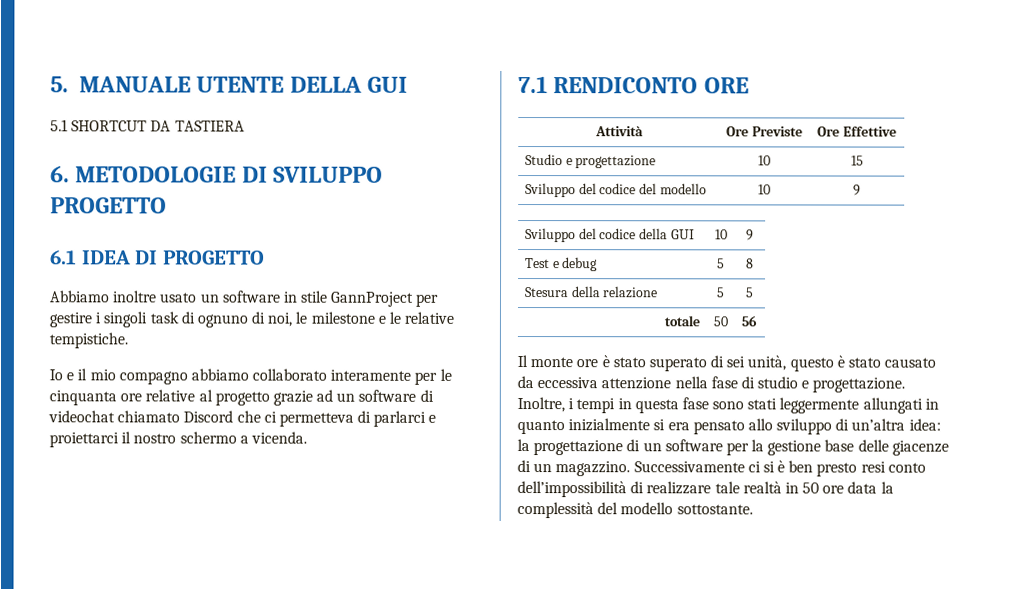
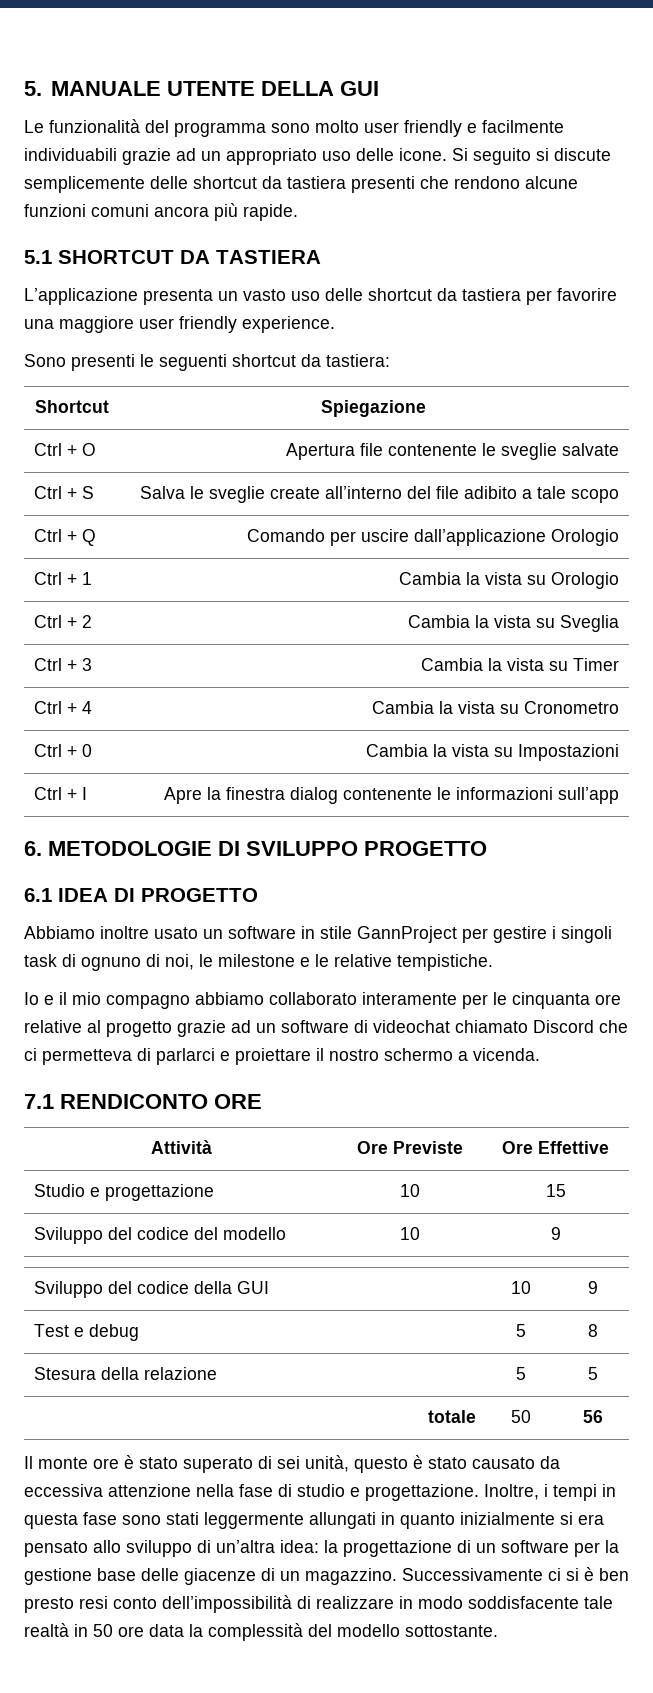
+ Le funzionalità del programma sono molto user friendly e facilmente individuabili grazie ad un appropriato uso delle icone. Si seguito si discute semplicemente delle shortcut da tastiera presenti che rendono alcune funzioni comuni ancora più rapide.
  5.1 SHORTCUT DA TASTIERA
+ L’applicazione presenta un vasto uso delle shortcut da tastiera per favorire una maggiore user friendly experience.
+ Sono presenti le seguenti shortcut da tastiera:
+ Shortcut | Spiegazione
+ Ctrl + O | Apertura file contenente le sveglie salvate
+ Ctrl + S | Salva le sveglie create all’interno del file adibito a tale scopo
+ Ctrl + Q | Comando per uscire dall’applicazione Orologio
+ Ctrl + 1 | Cambia la vista su Orologio
+ Ctrl + 2 | Cambia la vista su Sveglia
+ Ctrl + 3 | Cambia la vista su Timer
+ Ctrl + 4 | Cambia la vista su Cronometro
+ Ctrl + 0 | Cambia la vista su Impostazioni
+ Ctrl + I | Apre la finestra dialog contenente le informazioni sull’app
- Io e il mio compagno abbiamo collaborato interamente per le cinquanta ore relative al progetto grazie ad un software di videochat chiamato Discord che ci permetteva di parlarci e proiettarci il nostro schermo a vicenda.
+ Io e il mio compagno abbiamo collaborato interamente per le cinquanta ore relative al progetto grazie ad un software di videochat chiamato Discord che ci permetteva di parlarci e proiettare il nostro schermo a vicenda.
- Successivamente ci si è ben presto resi conto dell’impossibilità di realizzare tale realtà in 50 ore data la complessità del modello sottostante.
+ Successivamente ci si è ben presto resi conto dell’impossibilità di realizzare in modo soddisfacente tale realtà in 50 ore data la complessità del modello sottostante.

